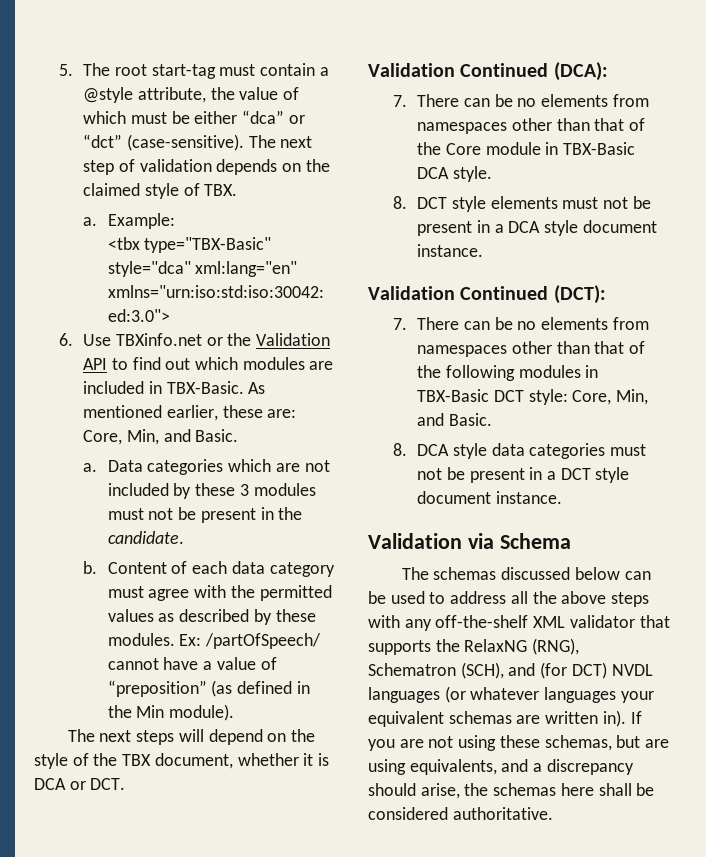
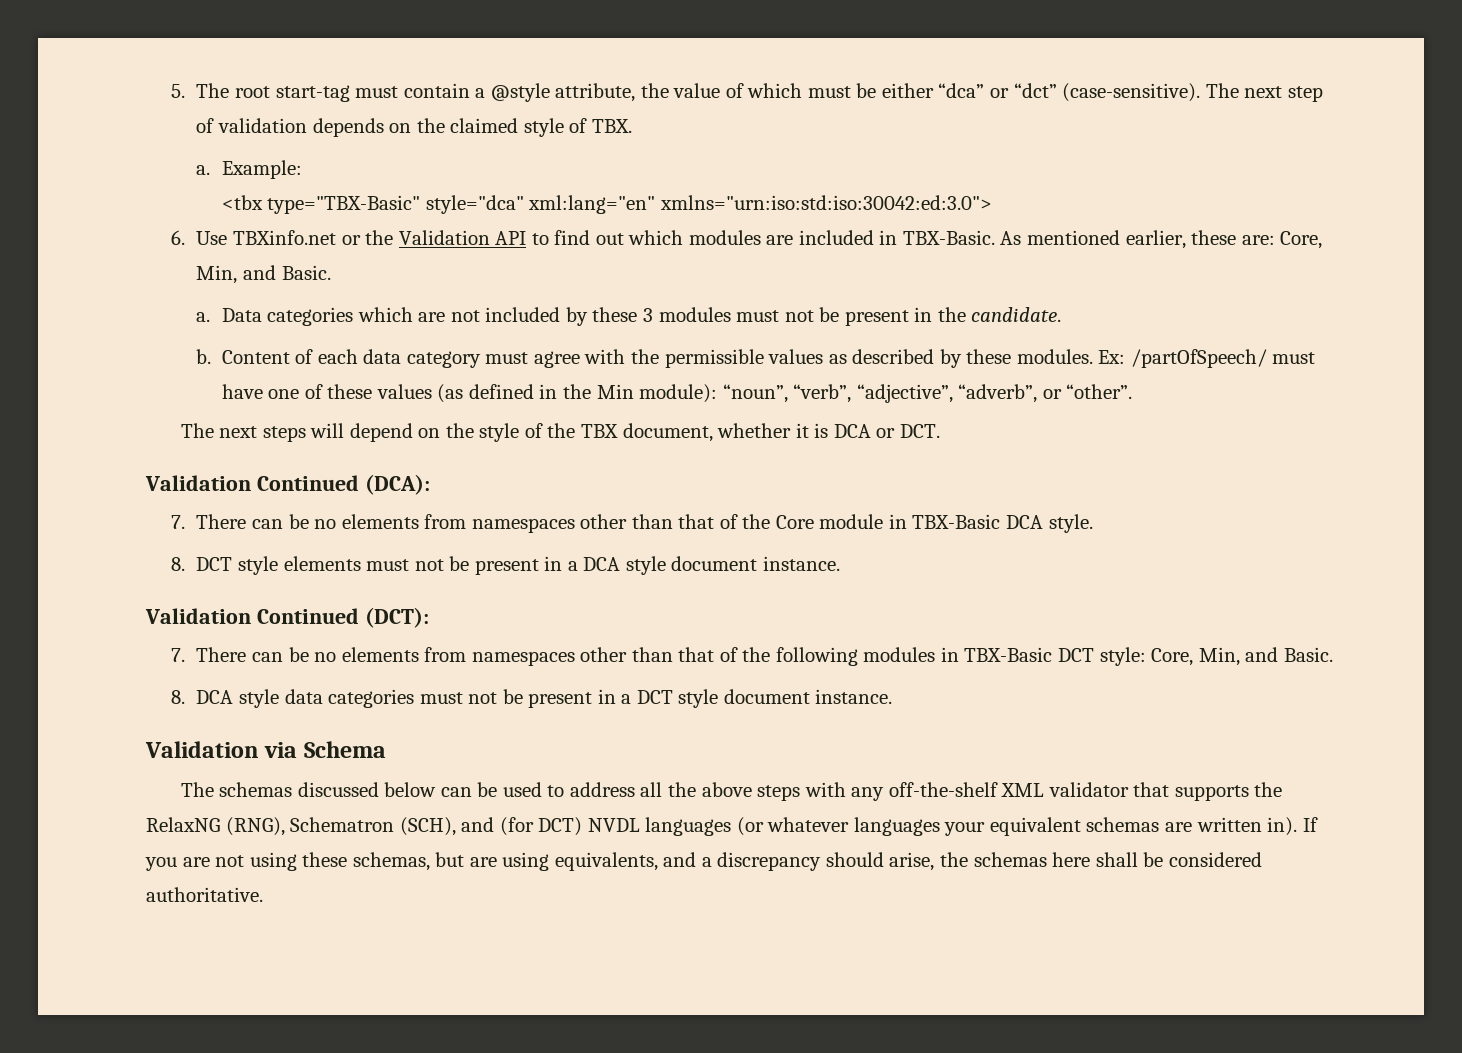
- Content of each data category must agree with the permitted values as described by these modules.
+ Content of each data category must agree with the permissible values as described by these modules.
- Ex: /partOfSpeech/ cannot have a value of “preposition” (as defined in the Min module).
+ Ex: /partOfSpeech/ must have one of these values (as defined in the Min module): “noun”, “verb”, “adjective”, “adverb”, or “other”.

